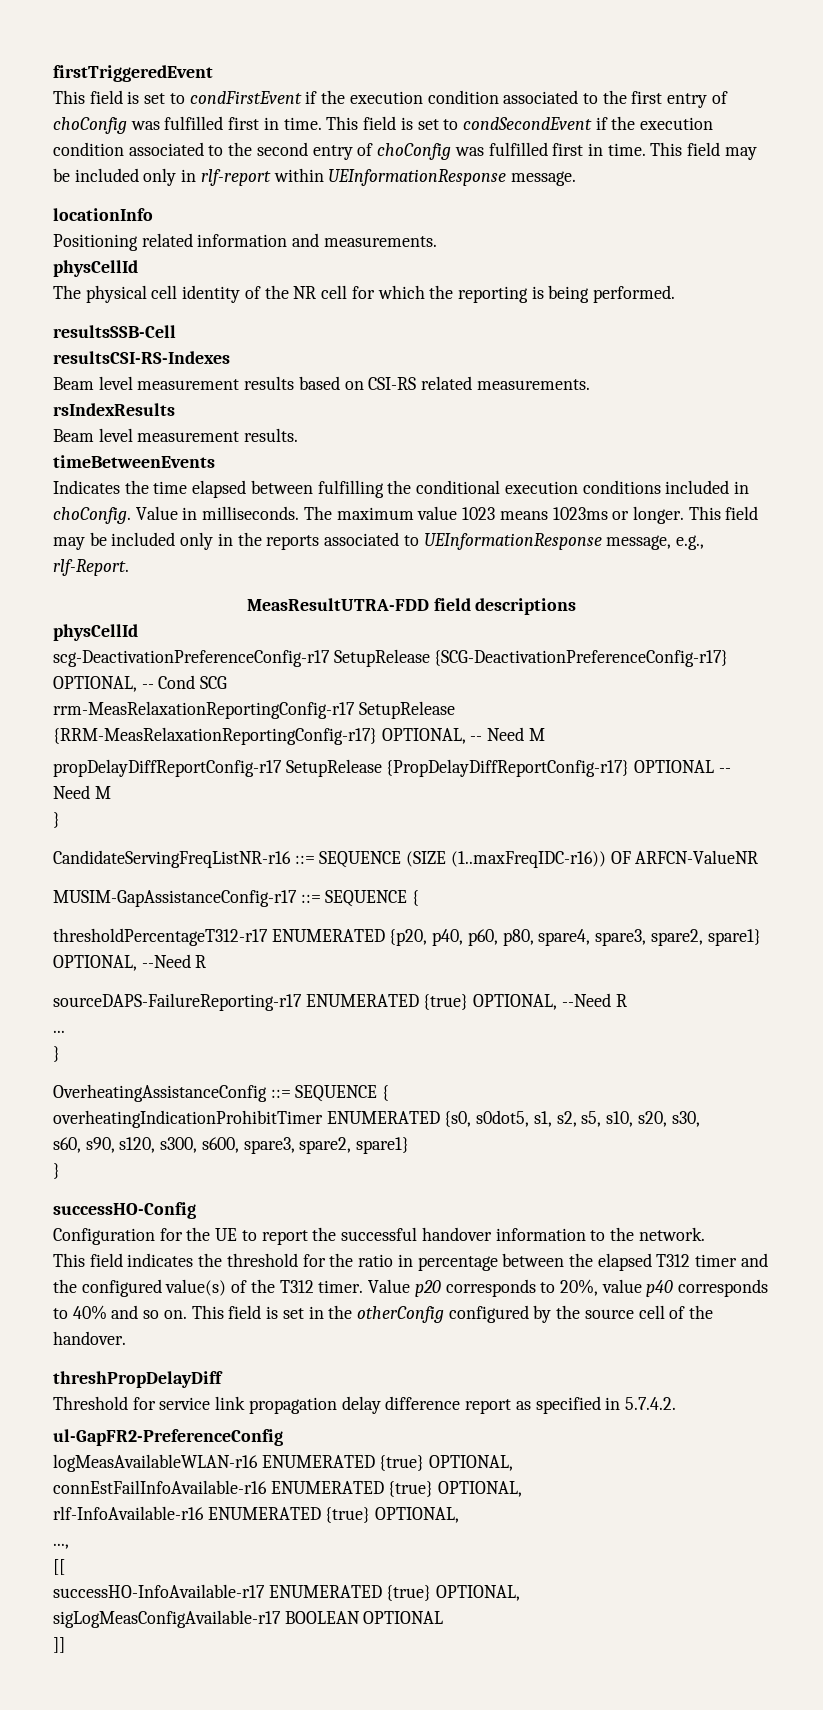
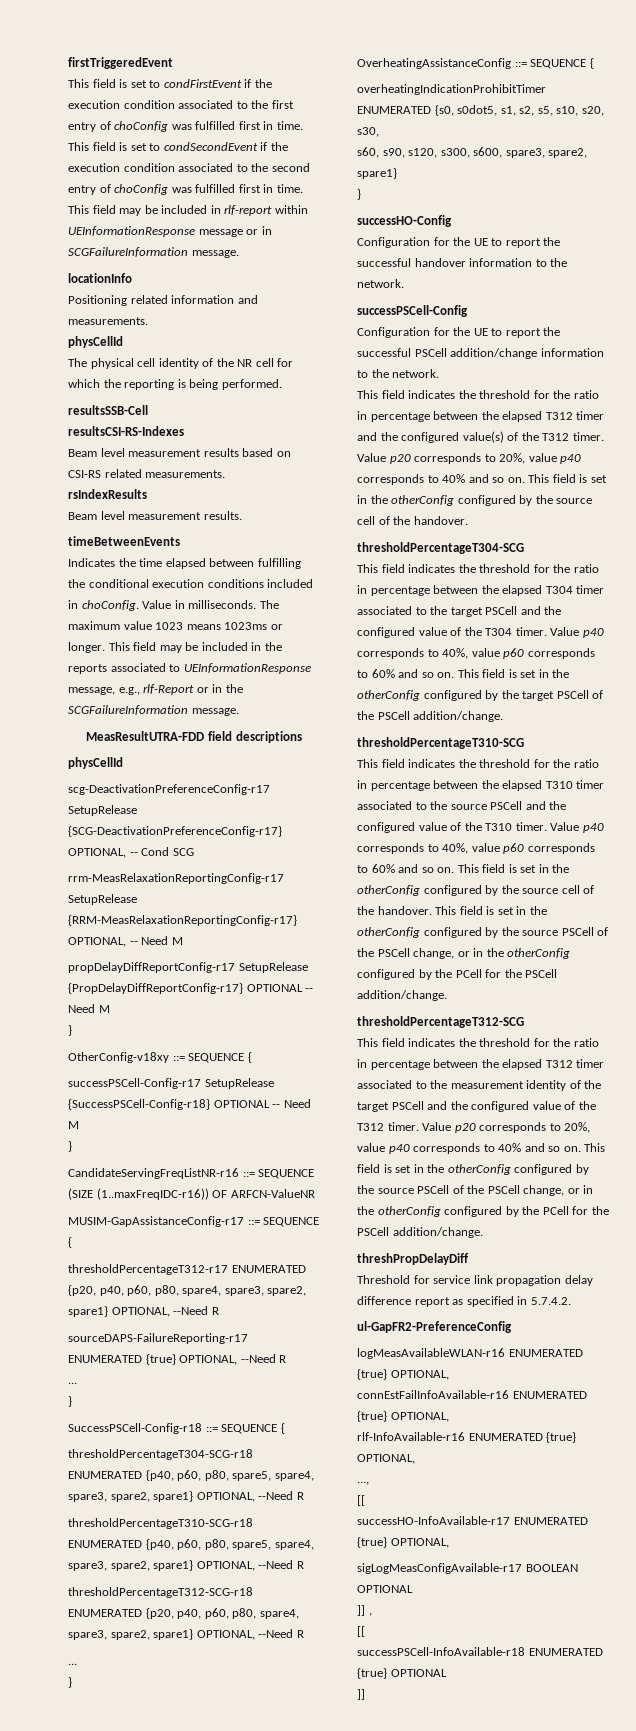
- This field may be included only in rlf-report within UEInformationResponse message.
+ This field may be included in rlf-report within UEInformationResponse message or in SCGFailureInformation message.
- This field may be included only in the reports associated to UEInformationResponse message, e.g., rlf-Report.
+ This field may be included in the reports associated to UEInformationResponse message, e.g., rlf-Report or in the SCGFailureInformation message.
+ OtherConfig-v18xy ::= SEQUENCE {
+ successPSCell-Config-r17 SetupRelease {SuccessPSCell-Config-r18} OPTIONAL -- Need M
+ }
+ SuccessPSCell-Config-r18 ::= SEQUENCE {
+ thresholdPercentageT304-SCG-r18 ENUMERATED {p40, p60, p80, spare5, spare4, spare3, spare2, spare1} OPTIONAL, --Need R
+ thresholdPercentageT310-SCG-r18 ENUMERATED {p40, p60, p80, spare5, spare4, spare3, spare2, spare1} OPTIONAL, --Need R
+ thresholdPercentageT312-SCG-r18 ENUMERATED {p20, p40, p60, p80, spare4, spare3, spare2, spare1} OPTIONAL, --Need R
+ ...
+ }
+ successPSCell-Config
+ Configuration for the UE to report the successful PSCell addition/change information to the network.
+ thresholdPercentageT304-SCG
+ This field indicates the threshold for the ratio in percentage between the elapsed T304 timer associated to the target PSCell and the configured value of the T304 timer. Value p40 corresponds to 40%, value p60 corresponds to 60% and so on. This field is set in the otherConfig configured by the target PSCell of the PSCell addition/change.
+ thresholdPercentageT310-SCG
+ This field indicates the threshold for the ratio in percentage between the elapsed T310 timer associated to the source PSCell and the configured value of the T310 timer. Value p40 corresponds to 40%, value p60 corresponds to 60% and so on. This field is set in the otherConfig configured by the source cell of the handover. This field is set in the otherConfig configured by the source PSCell of the PSCell change, or in the otherConfig configured by the PCell for the PSCell addition/change.
+ thresholdPercentageT312-SCG
+ This field indicates the threshold for the ratio in percentage between the elapsed T312 timer associated to the measurement identity of the target PSCell and the configured value of the T312 timer. Value p20 corresponds to 20%, value p40 corresponds to 40% and so on. This field is set in the otherConfig configured by the source PSCell of the PSCell change, or in the otherConfig configured by the PCell for the PSCell addition/change.
+ ]] ,
+ [[
+ successPSCell-InfoAvailable-r18 ENUMERATED {true} OPTIONAL

